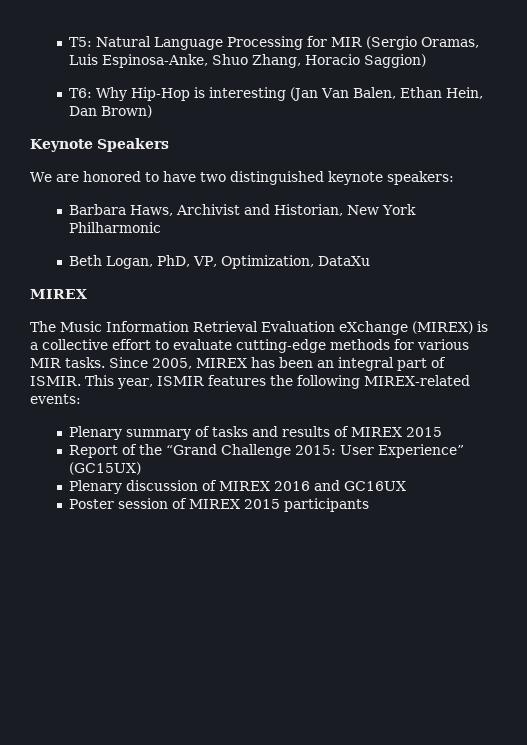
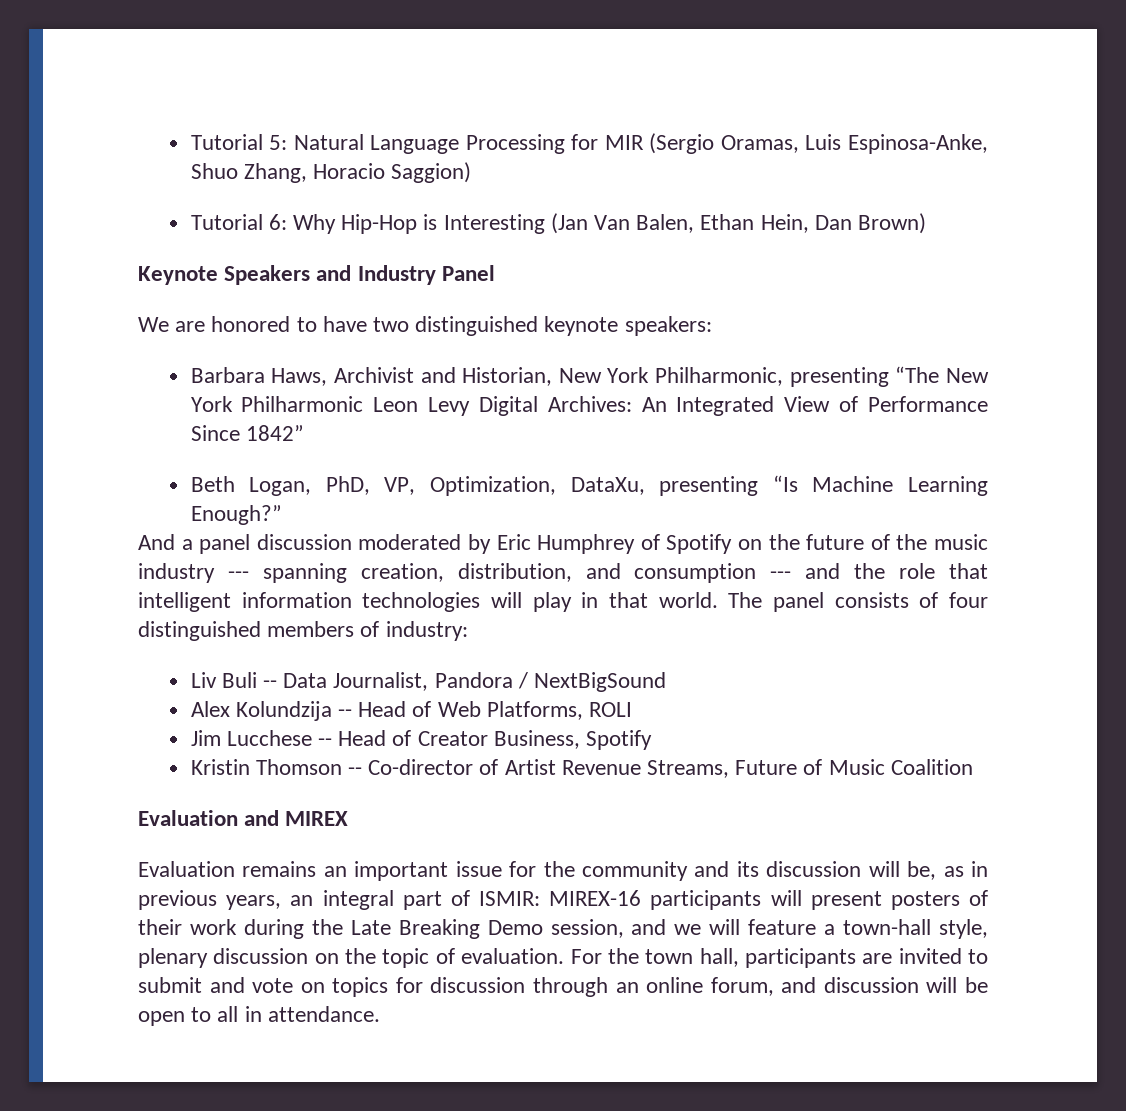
- T5: Natural Language Processing for MIR (Sergio Oramas, Luis Espinosa-Anke, Shuo Zhang, Horacio Saggion)
+ Tutorial 5: Natural Language Processing for MIR (Sergio Oramas, Luis Espinosa-Anke, Shuo Zhang, Horacio Saggion)
- T6: Why Hip-Hop is interesting (Jan Van Balen, Ethan Hein, Dan Brown)
+ Tutorial 6: Why Hip-Hop is Interesting (Jan Van Balen, Ethan Hein, Dan Brown)
- Keynote Speakers
+ Keynote Speakers and Industry Panel
- Barbara Haws, Archivist and Historian, New York Philharmonic
+ Barbara Haws, Archivist and Historian, New York Philharmonic, presenting “The New York Philharmonic Leon Levy Digital Archives: An Integrated View of Performance Since 1842”
- Beth Logan, PhD, VP, Optimization, DataXu
- MIREX
- The Music Information Retrieval Evaluation eXchange (MIREX) is a collective effort to evaluate cutting-edge methods for various MIR tasks. Since 2005, MIREX has been an integral part of ISMIR. This year, ISMIR features the following MIREX-related events:
- Plenary summary of tasks and results of MIREX 2015
- Report of the “Grand Challenge 2015: User Experience” (GC15UX)
- Plenary discussion of MIREX 2016 and GC16UX
- Poster session of MIREX 2015 participants
+ Beth Logan, PhD, VP, Optimization, DataXu, presenting “Is Machine Learning Enough?”
+ And a panel discussion moderated by Eric Humphrey of Spotify on the future of the music industry --- spanning creation, distribution, and consumption --- and the role that intelligent information technologies will play in that world. The panel consists of four distinguished members of industry:
+ Liv Buli -- Data Journalist, Pandora / NextBigSound
+ Alex Kolundzija -- Head of Web Platforms, ROLI
+ Jim Lucchese -- Head of Creator Business, Spotify
+ Kristin Thomson -- Co-director of Artist Revenue Streams, Future of Music Coalition
+ Evaluation and MIREX
+ Evaluation remains an important issue for the community and its discussion will be, as in previous years, an integral part of ISMIR: MIREX-16 participants will present posters of their work during the Late Breaking Demo session, and we will feature a town-hall style, plenary discussion on the topic of evaluation. For the town hall, participants are invited to submit and vote on topics for discussion through an online forum, and discussion will be open to all in attendance.

